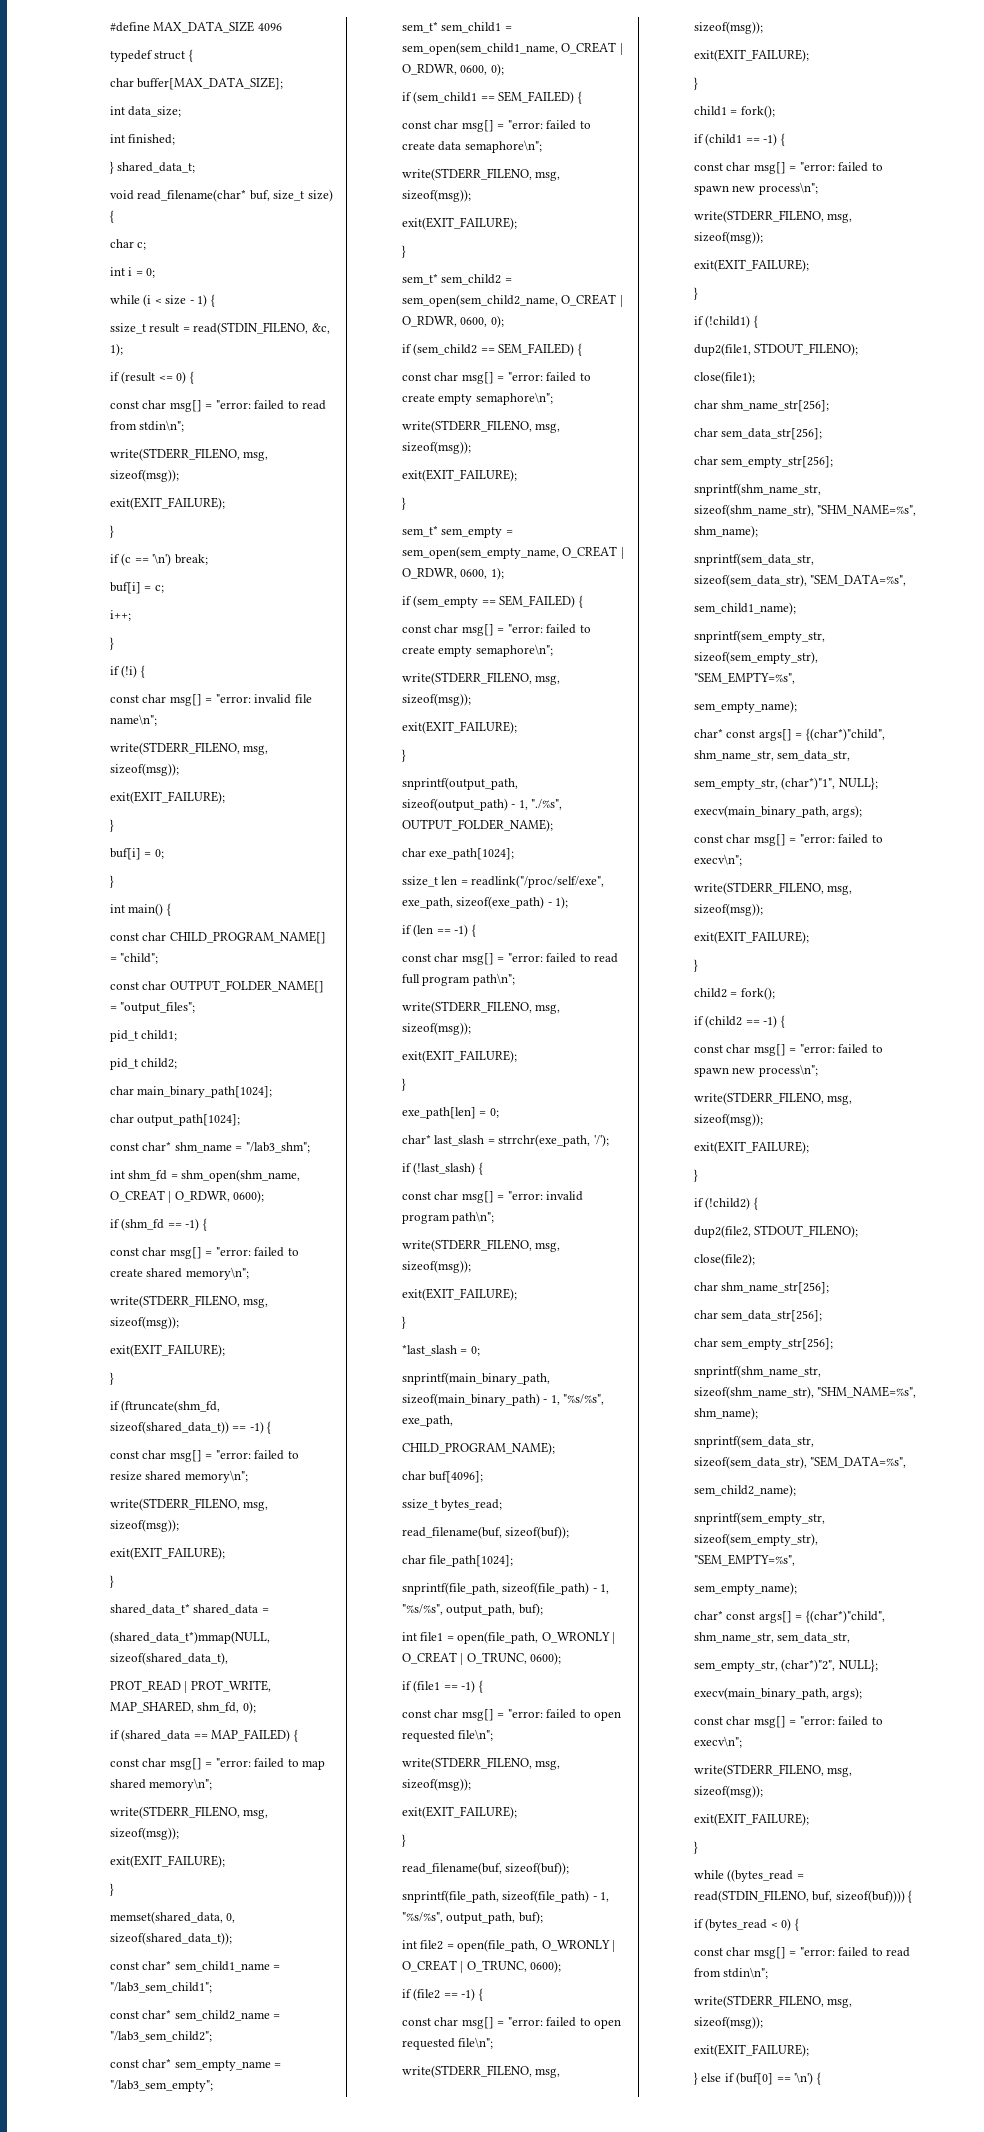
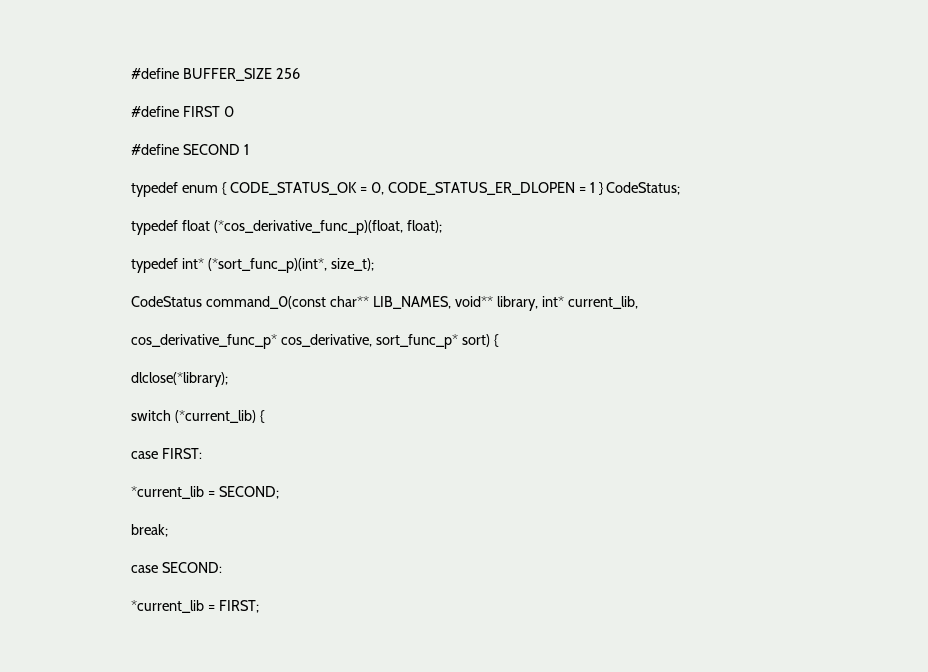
- #define MAX_DATA_SIZE 4096
- typedef struct {
- char buffer[MAX_DATA_SIZE];
- int data_size;
- int finished;
- } shared_data_t;
- void read_filename(char* buf, size_t size) {
- char c;
- int i = 0;
- while (i < size - 1) {
- ssize_t result = read(STDIN_FILENO, &c, 1);
- if (result <= 0) {
- const char msg[] = "error: failed to read from stdin\n";
- write(STDERR_FILENO, msg, sizeof(msg));
- exit(EXIT_FAILURE);
- }
- if (c == '\n') break;
- buf[i] = c;
- i++;
- }
- if (!i) {
- const char msg[] = "error: invalid file name\n";
- write(STDERR_FILENO, msg, sizeof(msg));
- exit(EXIT_FAILURE);
- }
- buf[i] = 0;
- }
- int main() {
- const char CHILD_PROGRAM_NAME[] = "child";
- const char OUTPUT_FOLDER_NAME[] = "output_files";
- pid_t child1;
- pid_t child2;
- char main_binary_path[1024];
- char output_path[1024];
- const char* shm_name = "/lab3_shm";
- int shm_fd = shm_open(shm_name, O_CREAT | O_RDWR, 0600);
- if (shm_fd == -1) {
- const char msg[] = "error: failed to create shared memory\n";
- write(STDERR_FILENO, msg, sizeof(msg));
- exit(EXIT_FAILURE);
- }
- if (ftruncate(shm_fd, sizeof(shared_data_t)) == -1) {
- const char msg[] = "error: failed to resize shared memory\n";
- write(STDERR_FILENO, msg, sizeof(msg));
- exit(EXIT_FAILURE);
- }
- shared_data_t* shared_data =
- (shared_data_t*)mmap(NULL, sizeof(shared_data_t),
- PROT_READ | PROT_WRITE, MAP_SHARED, shm_fd, 0);
- if (shared_data == MAP_FAILED) {
- const char msg[] = "error: failed to map shared memory\n";
- write(STDERR_FILENO, msg, sizeof(msg));
- exit(EXIT_FAILURE);
- }
- memset(shared_data, 0, sizeof(shared_data_t));
- const char* sem_child1_name = "/lab3_sem_child1";
- const char* sem_child2_name = "/lab3_sem_child2";
- const char* sem_empty_name = "/lab3_sem_empty";
- sem_t* sem_child1 = sem_open(sem_child1_name, O_CREAT | O_RDWR, 0600, 0);
- if (sem_child1 == SEM_FAILED) {
- const char msg[] = "error: failed to create data semaphore\n";
- write(STDERR_FILENO, msg, sizeof(msg));
- exit(EXIT_FAILURE);
- }
- sem_t* sem_child2 = sem_open(sem_child2_name, O_CREAT | O_RDWR, 0600, 0);
- if (sem_child2 == SEM_FAILED) {
- const char msg[] = "error: failed to create empty semaphore\n";
- write(STDERR_FILENO, msg, sizeof(msg));
- exit(EXIT_FAILURE);
- }
- sem_t* sem_empty = sem_open(sem_empty_name, O_CREAT | O_RDWR, 0600, 1);
- if (sem_empty == SEM_FAILED) {
- const char msg[] = "error: failed to create empty semaphore\n";
- write(STDERR_FILENO, msg, sizeof(msg));
- exit(EXIT_FAILURE);
- }
- snprintf(output_path, sizeof(output_path) - 1, "./%s", OUTPUT_FOLDER_NAME);
- char exe_path[1024];
- ssize_t len = readlink("/proc/self/exe", exe_path, sizeof(exe_path) - 1);
- if (len == -1) {
- const char msg[] = "error: failed to read full program path\n";
- write(STDERR_FILENO, msg, sizeof(msg));
- exit(EXIT_FAILURE);
- }
- exe_path[len] = 0;
- char* last_slash = strrchr(exe_path, '/');
- if (!last_slash) {
- const char msg[] = "error: invalid program path\n";
- write(STDERR_FILENO, msg, sizeof(msg));
- exit(EXIT_FAILURE);
- }
- *last_slash = 0;
- snprintf(main_binary_path, sizeof(main_binary_path) - 1, "%s/%s", exe_path,
- CHILD_PROGRAM_NAME);
- char buf[4096];
- ssize_t bytes_read;
- read_filename(buf, sizeof(buf));
- char file_path[1024];
- snprintf(file_path, sizeof(file_path) - 1, "%s/%s", output_path, buf);
- int file1 = open(file_path, O_WRONLY | O_CREAT | O_TRUNC, 0600);
- if (file1 == -1) {
- const char msg[] = "error: failed to open requested file\n";
- write(STDERR_FILENO, msg, sizeof(msg));
- exit(EXIT_FAILURE);
- }
- read_filename(buf, sizeof(buf));
- snprintf(file_path, sizeof(file_path) - 1, "%s/%s", output_path, buf);
- int file2 = open(file_path, O_WRONLY | O_CREAT | O_TRUNC, 0600);
- if (file2 == -1) {
- const char msg[] = "error: failed to open requested file\n";
- write(STDERR_FILENO, msg, sizeof(msg));
- exit(EXIT_FAILURE);
- }
- child1 = fork();
- if (child1 == -1) {
- const char msg[] = "error: failed to spawn new process\n";
- write(STDERR_FILENO, msg, sizeof(msg));
- exit(EXIT_FAILURE);
- }
- if (!child1) {
- dup2(file1, STDOUT_FILENO);
- close(file1);
- char shm_name_str[256];
- char sem_data_str[256];
- char sem_empty_str[256];
- snprintf(shm_name_str, sizeof(shm_name_str), "SHM_NAME=%s", shm_name);
- snprintf(sem_data_str, sizeof(sem_data_str), "SEM_DATA=%s",
- sem_child1_name);
- snprintf(sem_empty_str, sizeof(sem_empty_str), "SEM_EMPTY=%s",
- sem_empty_name);
- char* const args[] = {(char*)"child", shm_name_str, sem_data_str,
- sem_empty_str, (char*)"1", NULL};
- execv(main_binary_path, args);
- const char msg[] = "error: failed to execv\n";
- write(STDERR_FILENO, msg, sizeof(msg));
- exit(EXIT_FAILURE);
- }
- child2 = fork();
- if (child2 == -1) {
- const char msg[] = "error: failed to spawn new process\n";
- write(STDERR_FILENO, msg, sizeof(msg));
- exit(EXIT_FAILURE);
- }
- if (!child2) {
- dup2(file2, STDOUT_FILENO);
- close(file2);
- char shm_name_str[256];
- char sem_data_str[256];
- char sem_empty_str[256];
- snprintf(shm_name_str, sizeof(shm_name_str), "SHM_NAME=%s", shm_name);
- snprintf(sem_data_str, sizeof(sem_data_str), "SEM_DATA=%s",
- sem_child2_name);
- snprintf(sem_empty_str, sizeof(sem_empty_str), "SEM_EMPTY=%s",
- sem_empty_name);
- char* const args[] = {(char*)"child", shm_name_str, sem_data_str,
- sem_empty_str, (char*)"2", NULL};
- execv(main_binary_path, args);
- const char msg[] = "error: failed to execv\n";
- write(STDERR_FILENO, msg, sizeof(msg));
- exit(EXIT_FAILURE);
- }
- while ((bytes_read = read(STDIN_FILENO, buf, sizeof(buf)))) {
- if (bytes_read < 0) {
- const char msg[] = "error: failed to read from stdin\n";
- write(STDERR_FILENO, msg, sizeof(msg));
- exit(EXIT_FAILURE);
- } else if (buf[0] == '\n') {
+ #define BUFFER_SIZE 256
+ #define FIRST 0
+ #define SECOND 1
+ typedef enum { CODE_STATUS_OK = 0, CODE_STATUS_ER_DLOPEN = 1 } CodeStatus;
+ typedef float (*cos_derivative_func_p)(float, float);
+ typedef int* (*sort_func_p)(int*, size_t);
+ CodeStatus command_0(const char** LIB_NAMES, void** library, int* current_lib,
+ cos_derivative_func_p* cos_derivative, sort_func_p* sort) {
+ dlclose(*library);
+ switch (*current_lib) {
+ case FIRST:
+ *current_lib = SECOND;
+ break;
+ case SECOND:
+ *current_lib = FIRST;

